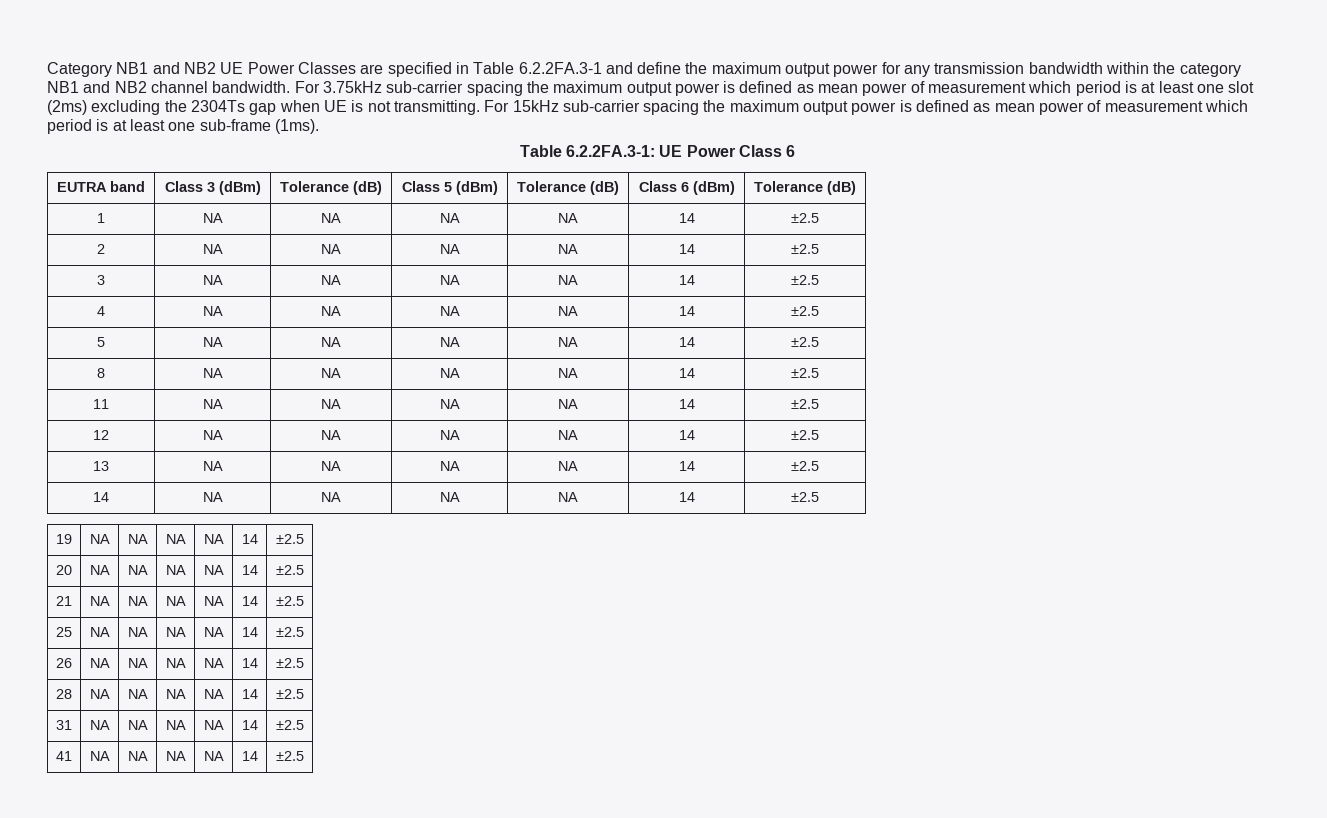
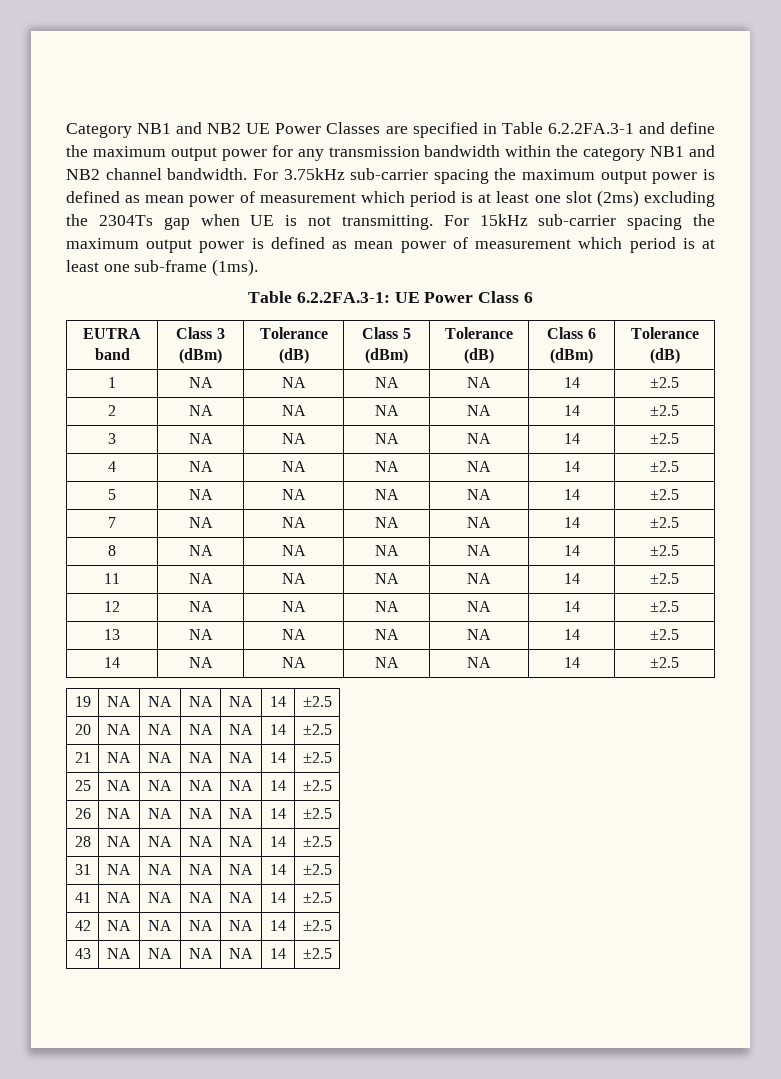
+ 7 | NA | NA | NA | NA | 14 | ±2.5
+ 42 | NA | NA | NA | NA | 14 | ±2.5
+ 43 | NA | NA | NA | NA | 14 | ±2.5

